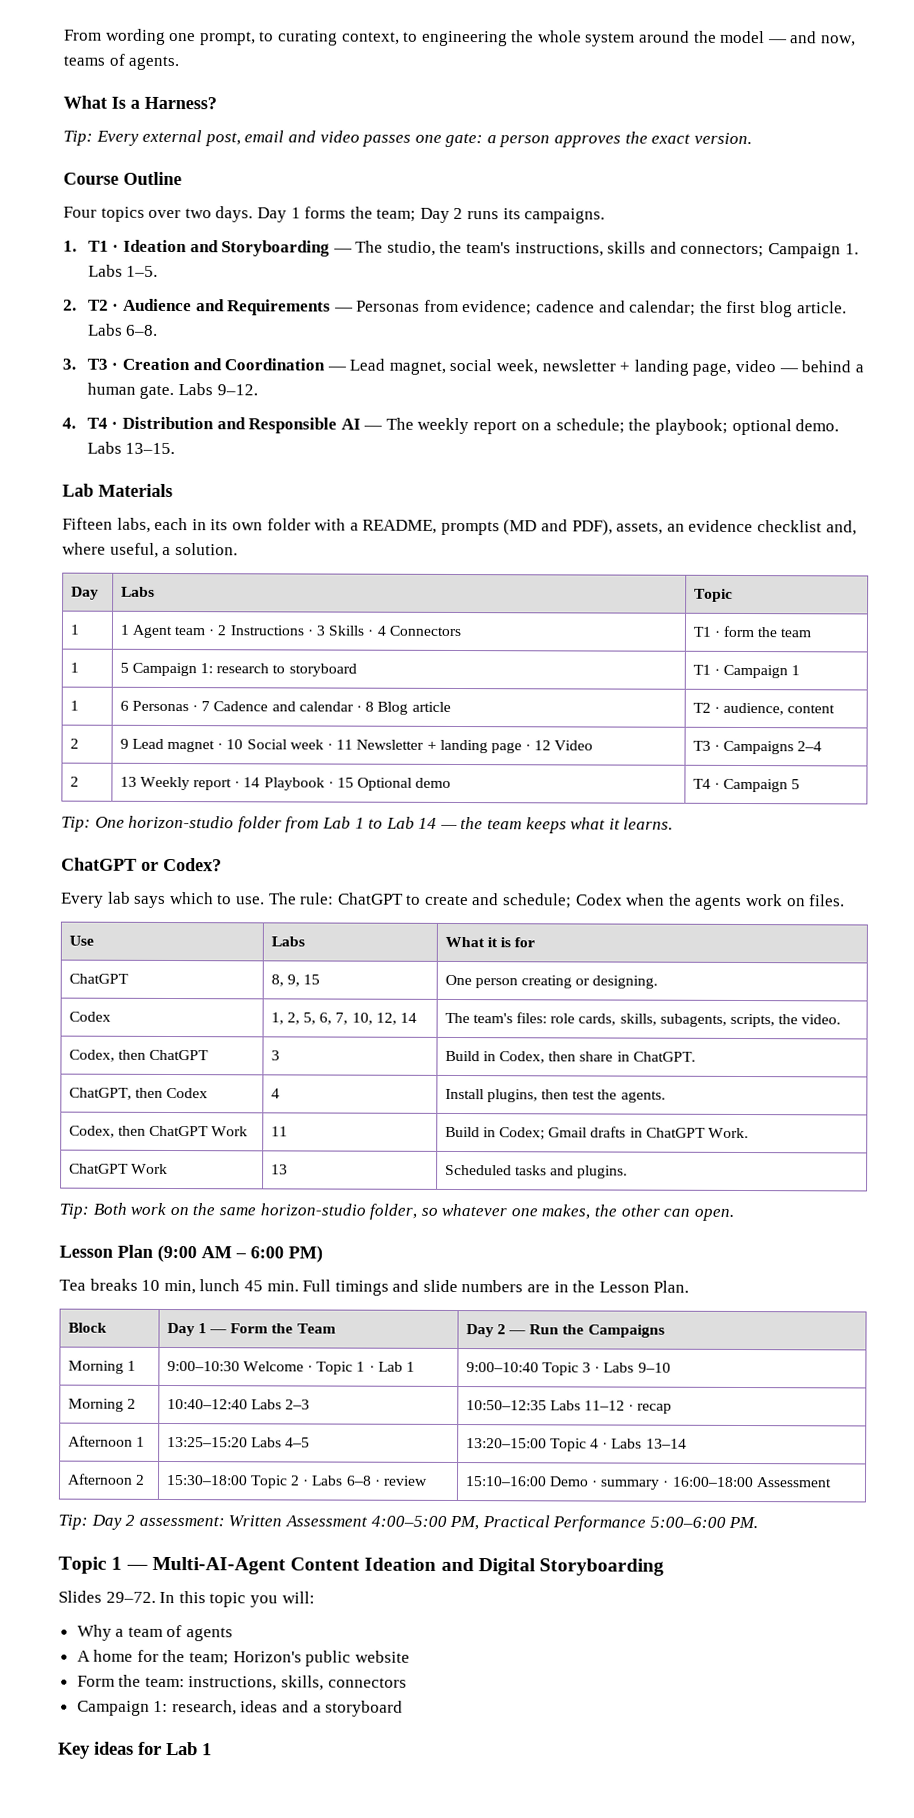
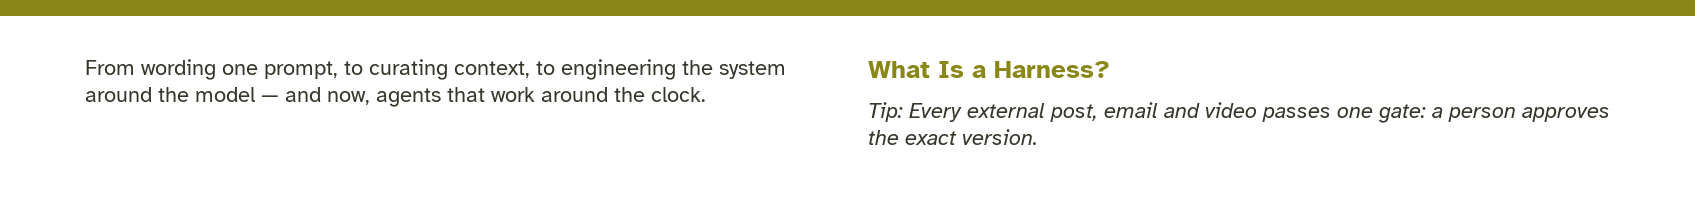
- From wording one prompt, to curating context, to engineering the whole system around the model — and now, teams of agents.
+ From wording one prompt, to curating context, to engineering the system around the model — and now, agents that work around the clock.
- Course Outline
- Four topics over two days. Day 1 forms the team; Day 2 runs its campaigns.
- 1. T1 · Ideation and Storyboarding — The studio, the team's instructions, skills and connectors; Campaign 1. Labs 1–5.
- 2. T2 · Audience and Requirements — Personas from evidence; cadence and calendar; the first blog article. Labs 6–8.
- 3. T3 · Creation and Coordination — Lead magnet, social week, newsletter + landing page, video — behind a human gate. Labs 9–12.
- 4. T4 · Distribution and Responsible AI — The weekly report on a schedule; the playbook; optional demo. Labs 13–15.
- Lab Materials
- Fifteen labs, each in its own folder with a README, prompts (MD and PDF), assets, an evidence checklist and, where useful, a solution.
- Day | Labs | Topic
- 1 | 1 Agent team · 2 Instructions · 3 Skills · 4 Connectors | T1 · form the team
- 1 | 5 Campaign 1: research to storyboard | T1 · Campaign 1
- 1 | 6 Personas · 7 Cadence and calendar · 8 Blog article | T2 · audience, content
- 2 | 9 Lead magnet · 10 Social week · 11 Newsletter + landing page · 12 Video | T3 · Campaigns 2–4
- 2 | 13 Weekly report · 14 Playbook · 15 Optional demo | T4 · Campaign 5
- Tip: One horizon-studio folder from Lab 1 to Lab 14 — the team keeps what it learns.
- ChatGPT or Codex?
- Every lab says which to use. The rule: ChatGPT to create and schedule; Codex when the agents work on files.
- Use | Labs | What it is for
- ChatGPT | 8, 9, 15 | One person creating or designing.
- Codex | 1, 2, 5, 6, 7, 10, 12, 14 | The team's files: role cards, skills, subagents, scripts, the video.
- Codex, then ChatGPT | 3 | Build in Codex, then share in ChatGPT.
- ChatGPT, then Codex | 4 | Install plugins, then test the agents.
- Codex, then ChatGPT Work | 11 | Build in Codex; Gmail drafts in ChatGPT Work.
- ChatGPT Work | 13 | Scheduled tasks and plugins.
- Tip: Both work on the same horizon-studio folder, so whatever one makes, the other can open.
- Lesson Plan (9:00 AM – 6:00 PM)
- Tea breaks 10 min, lunch 45 min. Full timings and slide numbers are in the Lesson Plan.
- Block | Day 1 — Form the Team | Day 2 — Run the Campaigns
- Morning 1 | 9:00–10:30 Welcome · Topic 1 · Lab 1 | 9:00–10:40 Topic 3 · Labs 9–10
- Morning 2 | 10:40–12:40 Labs 2–3 | 10:50–12:35 Labs 11–12 · recap
- Afternoon 1 | 13:25–15:20 Labs 4–5 | 13:20–15:00 Topic 4 · Labs 13–14
- Afternoon 2 | 15:30–18:00 Topic 2 · Labs 6–8 · review | 15:10–16:00 Demo · summary · 16:00–18:00 Assessment
- Tip: Day 2 assessment: Written Assessment 4:00–5:00 PM, Practical Performance 5:00–6:00 PM.
- Topic 1 — Multi-AI-Agent Content Ideation and Digital Storyboarding
- Slides 29–72. In this topic you will:
- Why a team of agents
- A home for the team; Horizon's public website
- Form the team: instructions, skills, connectors
- Campaign 1: research, ideas and a storyboard
- Key ideas for Lab 1

